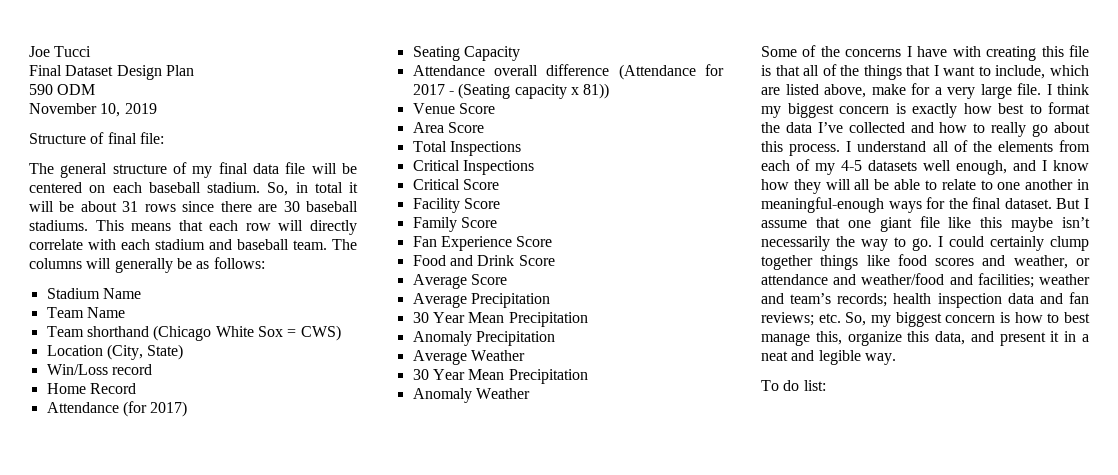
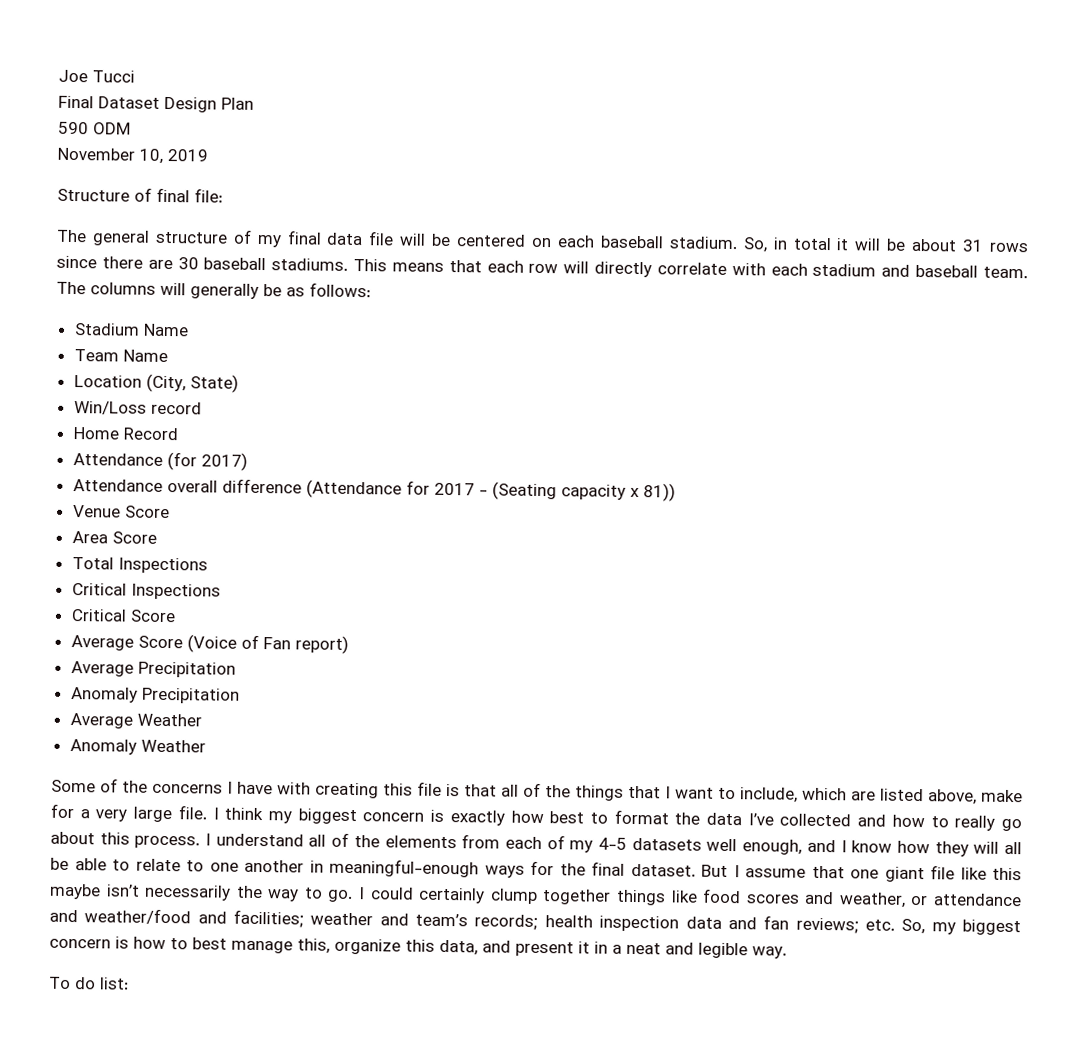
- Team shorthand (Chicago White Sox = CWS)
- Seating Capacity
- Facility Score
- Family Score
- Fan Experience Score
- Food and Drink Score
- Average Score
+ Average Score (Voice of Fan report)
  Average Precipitation
- 30 Year Mean Precipitation
  Average Weather
- 30 Year Mean Precipitation

